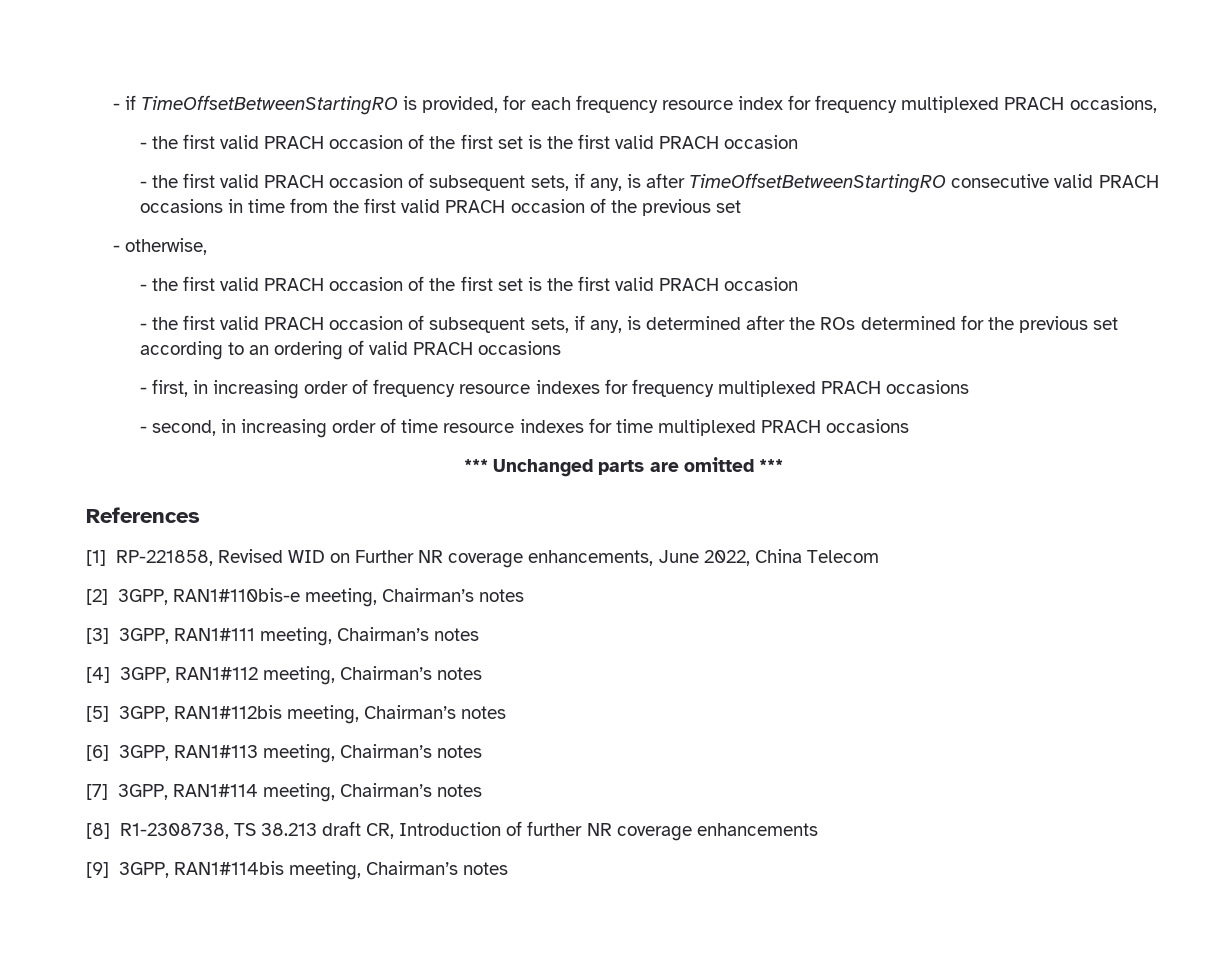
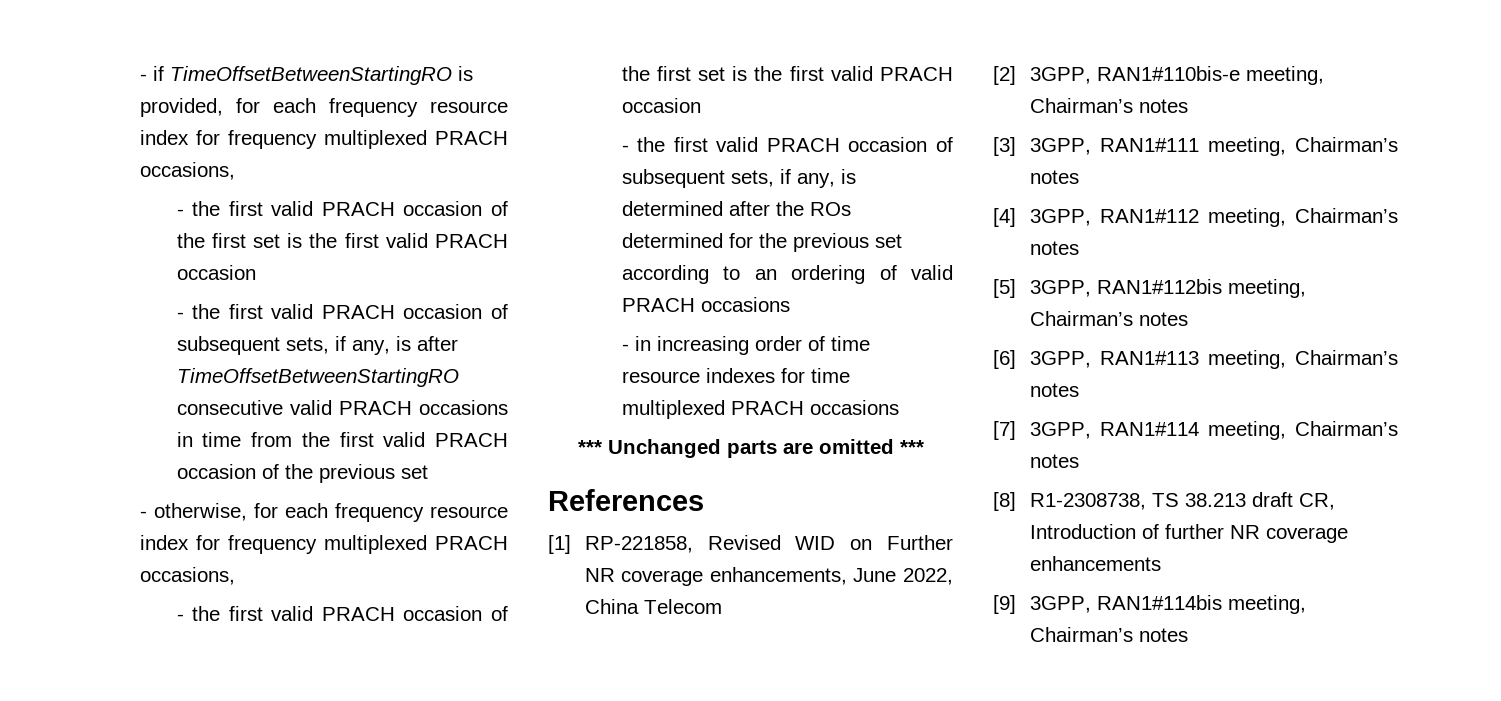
- - otherwise,
+ - otherwise, for each frequency resource index for frequency multiplexed PRACH occasions,
- - first, in increasing order of frequency resource indexes for frequency multiplexed PRACH occasions
- - second, in increasing order of time resource indexes for time multiplexed PRACH occasions
+ - in increasing order of time resource indexes for time multiplexed PRACH occasions

